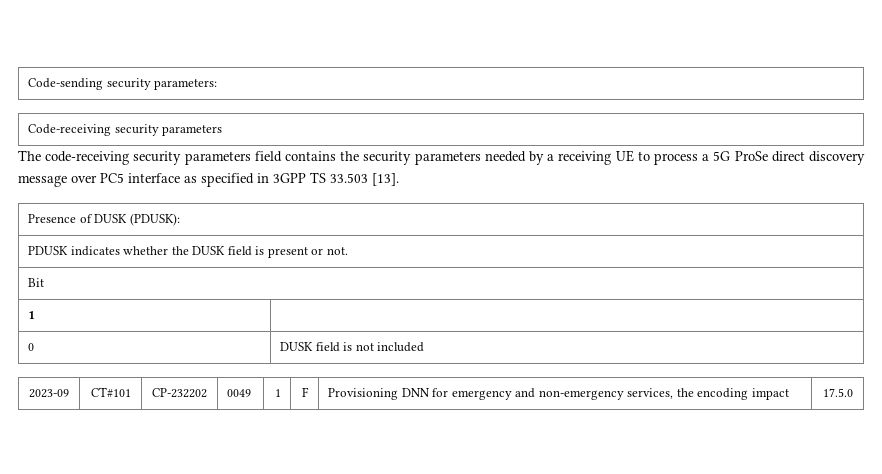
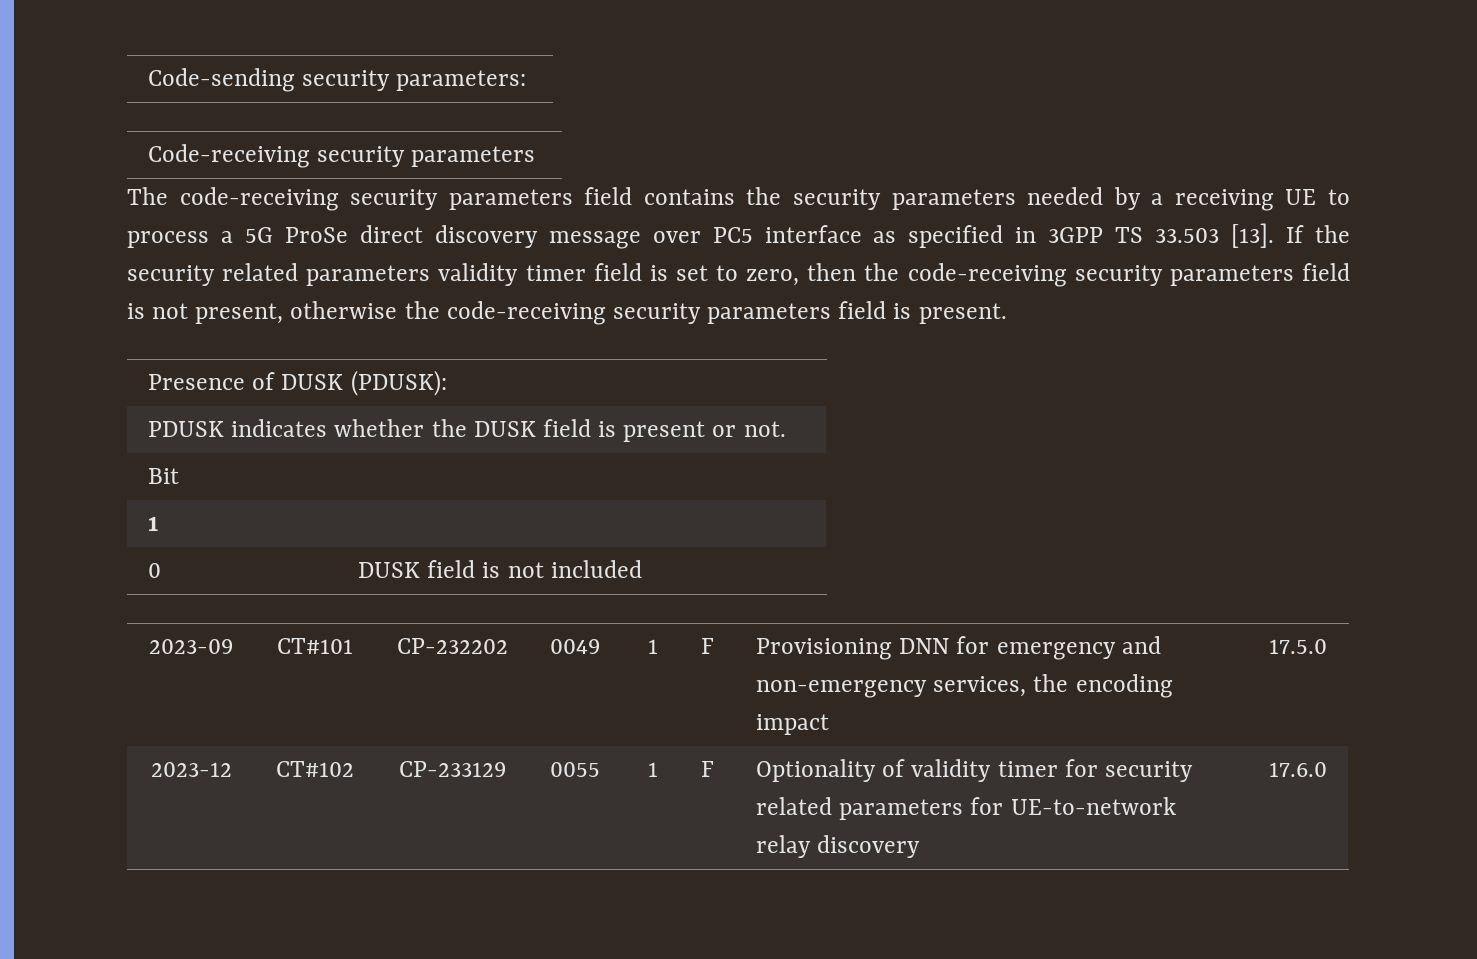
+ If the security related parameters validity timer field is set to zero, then the code-receiving security parameters field is not present, otherwise the code-receiving security parameters field is present.
+ 2023-12 | CT#102 | CP-233129 | 0055 | 1 | F | Optionality of validity timer for security related parameters for UE-to-network relay discovery | 17.6.0

